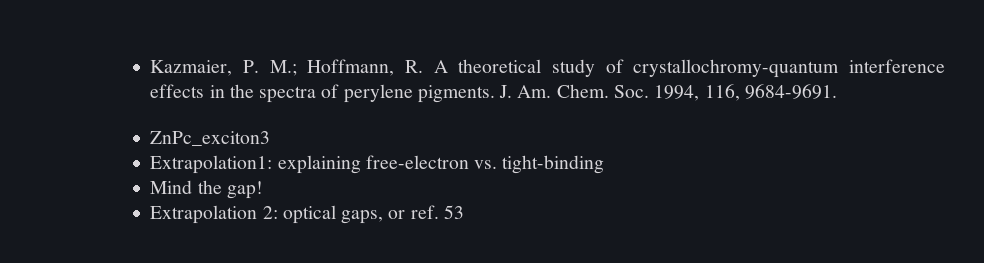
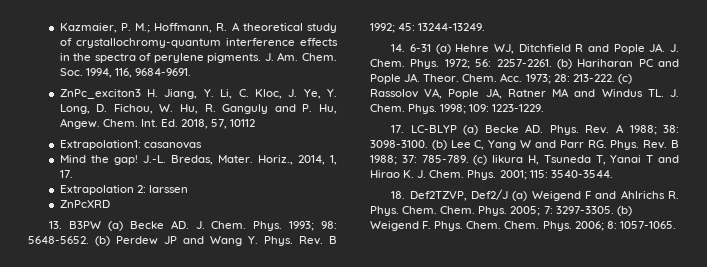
- ZnPc_exciton3
- Extrapolation1: explaining free-electron vs. tight-binding
- Mind the gap!
- Extrapolation 2: optical gaps, or ref. 53
+ ZnPc_exciton3 H. Jiang, Y. Li, C. Kloc, J. Ye, Y. Long, D. Fichou, W. Hu, R. Ganguly and P. Hu, Angew. Chem. Int. Ed. 2018, 57, 10112
+ Extrapolation1: casanovas
+ Mind the gap! J.-L. Bredas, Mater. Horiz., 2014, 1, 17.
+ Extrapolation 2: larssen
+ ZnPcXRD
+ 13. B3PW (a) Becke AD. J. Chem. Phys. 1993; 98: 5648-5652. (b) Perdew JP and Wang Y. Phys. Rev. B 1992; 45: 13244-13249.
+ 14. 6-31 (a) Hehre WJ, Ditchfield R and Pople JA. J. Chem. Phys. 1972; 56: 2257-2261. (b) Hariharan PC and Pople JA. Theor. Chem. Acc. 1973; 28: 213-222. (c) Rassolov VA, Pople JA, Ratner MA and Windus TL. J. Chem. Phys. 1998; 109: 1223-1229.
+ 17. LC-BLYP (a) Becke AD. Phys. Rev. A 1988; 38: 3098-3100. (b) Lee C, Yang W and Parr RG. Phys. Rev. B 1988; 37: 785-789. (c) Iikura H, Tsuneda T, Yanai T and Hirao K. J. Chem. Phys. 2001; 115: 3540-3544.
+ 18. Def2TZVP, Def2/J (a) Weigend F and Ahlrichs R. Phys. Chem. Chem. Phys. 2005; 7: 3297-3305. (b) Weigend F. Phys. Chem. Chem. Phys. 2006; 8: 1057-1065.

